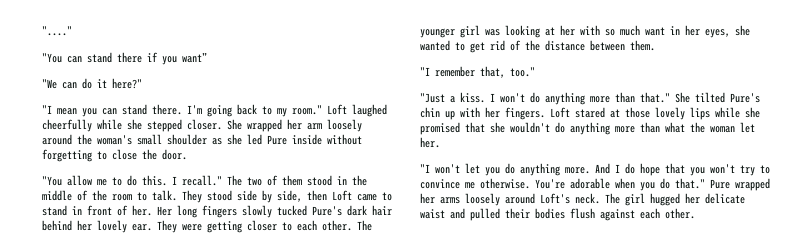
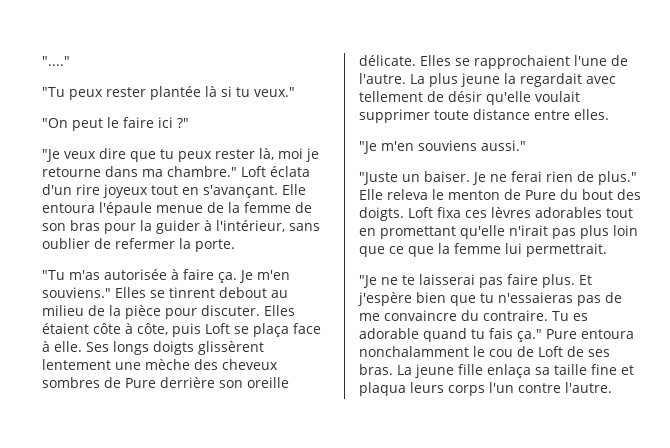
- "You can stand there if you want”
- "We can do it here?"
- "I mean you can stand there. I'm going back to my room." Loft laughed cheerfully while she stepped closer. She wrapped her arm loosely around the woman's small shoulder as she led Pure inside without forgetting to close the door.
- "You allow me to do this. I recall." The two of them stood in the middle of the room to talk. They stood side by side, then Loft came to stand in front of her. Her long fingers slowly tucked Pure's dark hair behind her lovely ear. They were getting closer to each other. The younger girl was looking at her with so much want in her eyes, she wanted to get rid of the distance between them.
- "I remember that, too."
- "Just a kiss. I won't do anything more than that." She tilted Pure's chin up with her fingers. Loft stared at those lovely lips while she promised that she wouldn't do anything more than what the woman let her.
- "I won't let you do anything more. And I do hope that you won't try to convince me otherwise. You're adorable when you do that." Pure wrapped her arms loosely around Loft's neck. The girl hugged her delicate waist and pulled their bodies flush against each other.
+ "Tu peux rester plantée là si tu veux."
+ "On peut le faire ici ?"
+ "Je veux dire que tu peux rester là, moi je retourne dans ma chambre." Loft éclata d'un rire joyeux tout en s'avançant. Elle entoura l'épaule menue de la femme de son bras pour la guider à l'intérieur, sans oublier de refermer la porte.
+ "Tu m'as autorisée à faire ça. Je m'en souviens." Elles se tinrent debout au milieu de la pièce pour discuter. Elles étaient côte à côte, puis Loft se plaça face à elle. Ses longs doigts glissèrent lentement une mèche des cheveux sombres de Pure derrière son oreille délicate. Elles se rapprochaient l'une de l'autre. La plus jeune la regardait avec tellement de désir qu'elle voulait supprimer toute distance entre elles.
+ "Je m'en souviens aussi."
+ "Juste un baiser. Je ne ferai rien de plus." Elle releva le menton de Pure du bout des doigts. Loft fixa ces lèvres adorables tout en promettant qu'elle n'irait pas plus loin que ce que la femme lui permettrait.
+ "Je ne te laisserai pas faire plus. Et j'espère bien que tu n'essaieras pas de me convaincre du contraire. Tu es adorable quand tu fais ça." Pure entoura nonchalamment le cou de Loft de ses bras. La jeune fille enlaça sa taille fine et plaqua leurs corps l'un contre l'autre.

